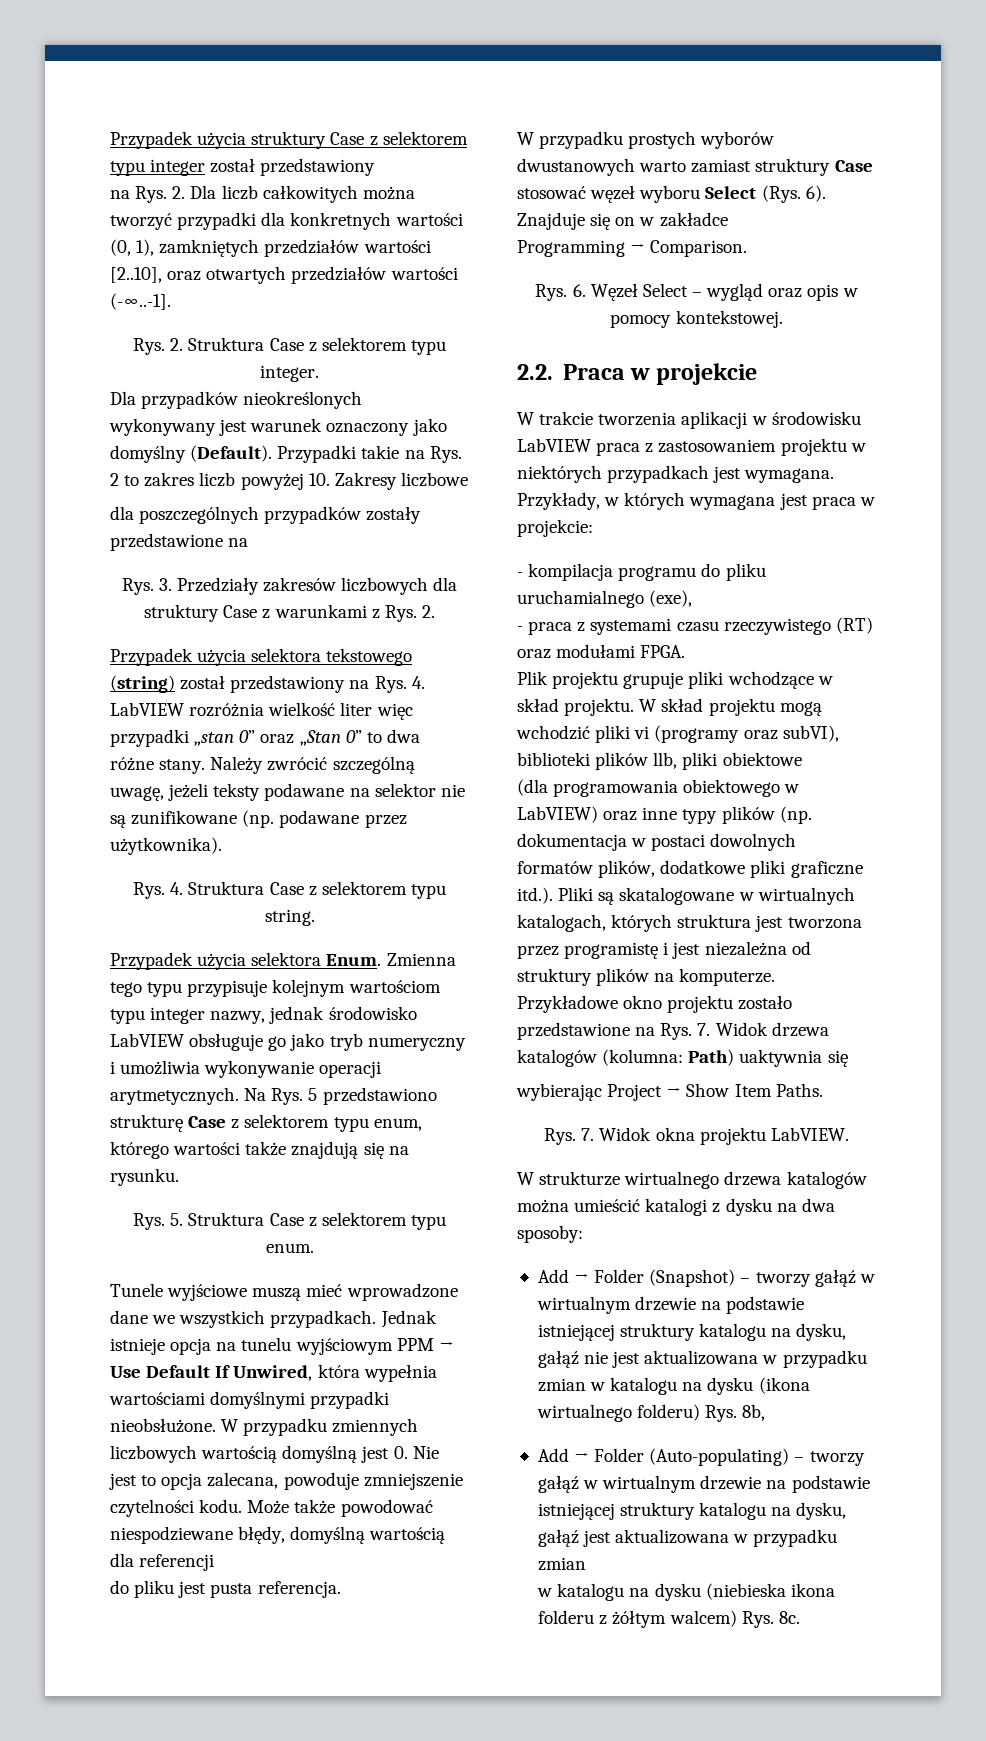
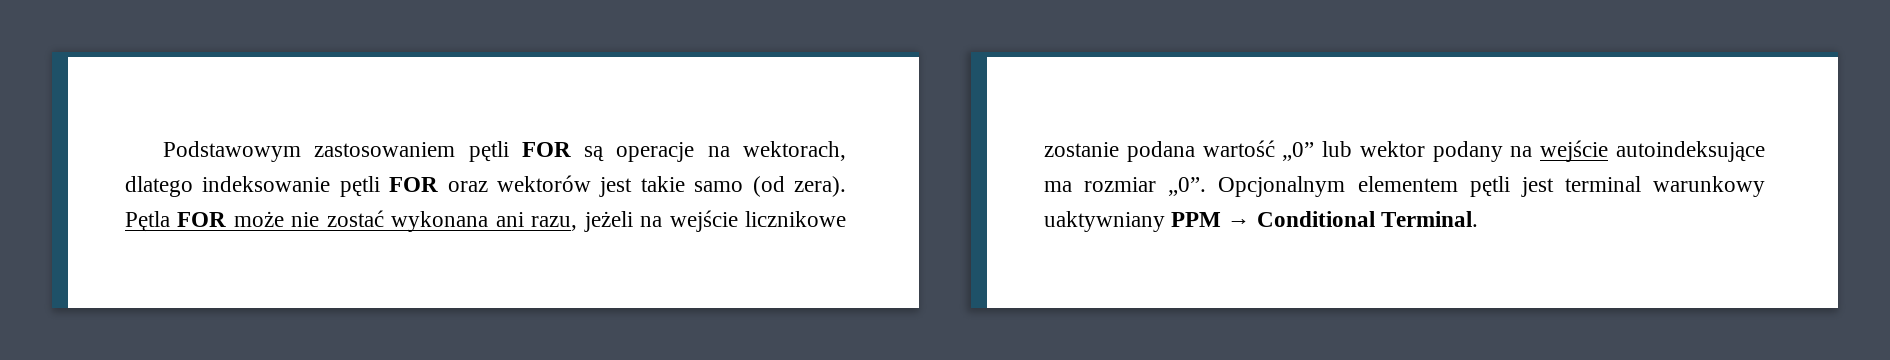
- Przypadek użycia struktury Case z selektorem typu integer został przedstawiony
- na Rys. 2. Dla liczb całkowitych można tworzyć przypadki dla konkretnych wartości (0, 1), zamkniętych przedziałów wartości [2..10], oraz otwartych przedziałów wartości (-∞..-1].
- Rys. 2. Struktura Case z selektorem typu integer.
- Dla przypadków nieokreślonych wykonywany jest warunek oznaczony jako domyślny (Default). Przypadki takie na Rys. 2 to zakres liczb powyżej 10. Zakresy liczbowe
- dla poszczególnych przypadków zostały przedstawione na
- Rys. 3. Przedziały zakresów liczbowych dla struktury Case z warunkami z Rys. 2.
- Przypadek użycia selektora tekstowego (string) został przedstawiony na Rys. 4. LabVIEW rozróżnia wielkość liter więc przypadki „stan 0” oraz „Stan 0” to dwa różne stany. Należy zwrócić szczególną uwagę, jeżeli teksty podawane na selektor nie są zunifikowane (np. podawane przez użytkownika).
- Rys. 4. Struktura Case z selektorem typu string.
- Przypadek użycia selektora Enum. Zmienna tego typu przypisuje kolejnym wartościom typu integer nazwy, jednak środowisko LabVIEW obsługuje go jako tryb numeryczny i umożliwia wykonywanie operacji arytmetycznych. Na Rys. 5 przedstawiono strukturę Case z selektorem typu enum, którego wartości także znajdują się na rysunku.
- Rys. 5. Struktura Case z selektorem typu enum.
- Tunele wyjściowe muszą mieć wprowadzone dane we wszystkich przypadkach. Jednak istnieje opcja na tunelu wyjściowym PPM → Use Default If Unwired, która wypełnia wartościami domyślnymi przypadki nieobsłużone. W przypadku zmiennych liczbowych wartością domyślną jest 0. Nie jest to opcja zalecana, powoduje zmniejszenie czytelności kodu. Może także powodować niespodziewane błędy, domyślną wartością dla referencji
- do pliku jest pusta referencja.
- W przypadku prostych wyborów dwustanowych warto zamiast struktury Case stosować węzeł wyboru Select (Rys. 6). Znajduje się on w zakładce
- Programming → Comparison.
- Rys. 6. Węzeł Select – wygląd oraz opis w pomocy kontekstowej.
- 2.2. Praca w projekcie
- W trakcie tworzenia aplikacji w środowisku LabVIEW praca z zastosowaniem projektu w niektórych przypadkach jest wymagana. Przykłady, w których wymagana jest praca w projekcie:
- - kompilacja programu do pliku uruchamialnego (exe),
- - praca z systemami czasu rzeczywistego (RT) oraz modułami FPGA.
- Plik projektu grupuje pliki wchodzące w skład projektu. W skład projektu mogą wchodzić pliki vi (programy oraz subVI), biblioteki plików llb, pliki obiektowe
- (dla programowania obiektowego w LabVIEW) oraz inne typy plików (np. dokumentacja w postaci dowolnych formatów plików, dodatkowe pliki graficzne itd.). Pliki są skatalogowane w wirtualnych katalogach, których struktura jest tworzona przez programistę i jest niezależna od struktury plików na komputerze. Przykładowe okno projektu zostało przedstawione na Rys. 7. Widok drzewa katalogów (kolumna: Path) uaktywnia się
- wybierając Project → Show Item Paths.
- Rys. 7. Widok okna projektu LabVIEW.
- W strukturze wirtualnego drzewa katalogów można umieścić katalogi z dysku na dwa sposoby:
- Add → Folder (Snapshot) – tworzy gałąź w wirtualnym drzewie na podstawie istniejącej struktury katalogu na dysku, gałąź nie jest aktualizowana w przypadku zmian w katalogu na dysku (ikona wirtualnego folderu) Rys. 8b,
- Add → Folder (Auto-populating) – tworzy gałąź w wirtualnym drzewie na podstawie istniejącej struktury katalogu na dysku, gałąź jest aktualizowana w przypadku zmian
- w katalogu na dysku (niebieska ikona folderu z żółtym walcem) Rys. 8c.
+ Podstawowym zastosowaniem pętli FOR są operacje na wektorach, dlatego indeksowanie pętli FOR oraz wektorów jest takie samo (od zera). Pętla FOR może nie zostać wykonana ani razu, jeżeli na wejście licznikowe zostanie podana wartość „0” lub wektor podany na wejście autoindeksujące ma rozmiar „0”. Opcjonalnym elementem pętli jest terminal warunkowy uaktywniany PPM → Conditional Terminal.

